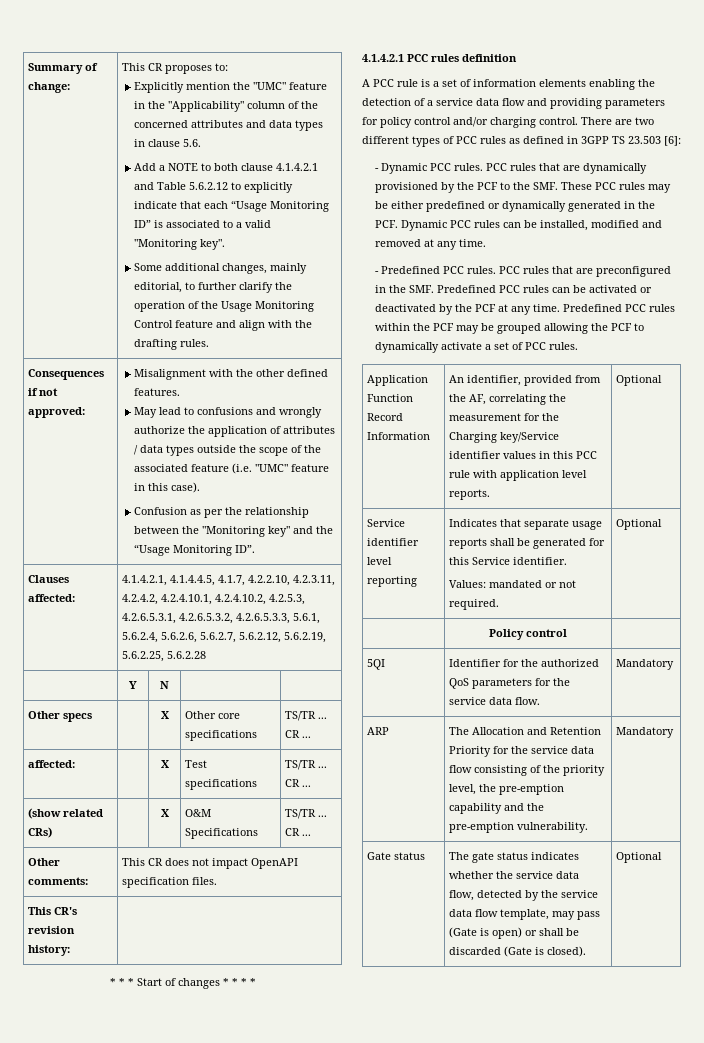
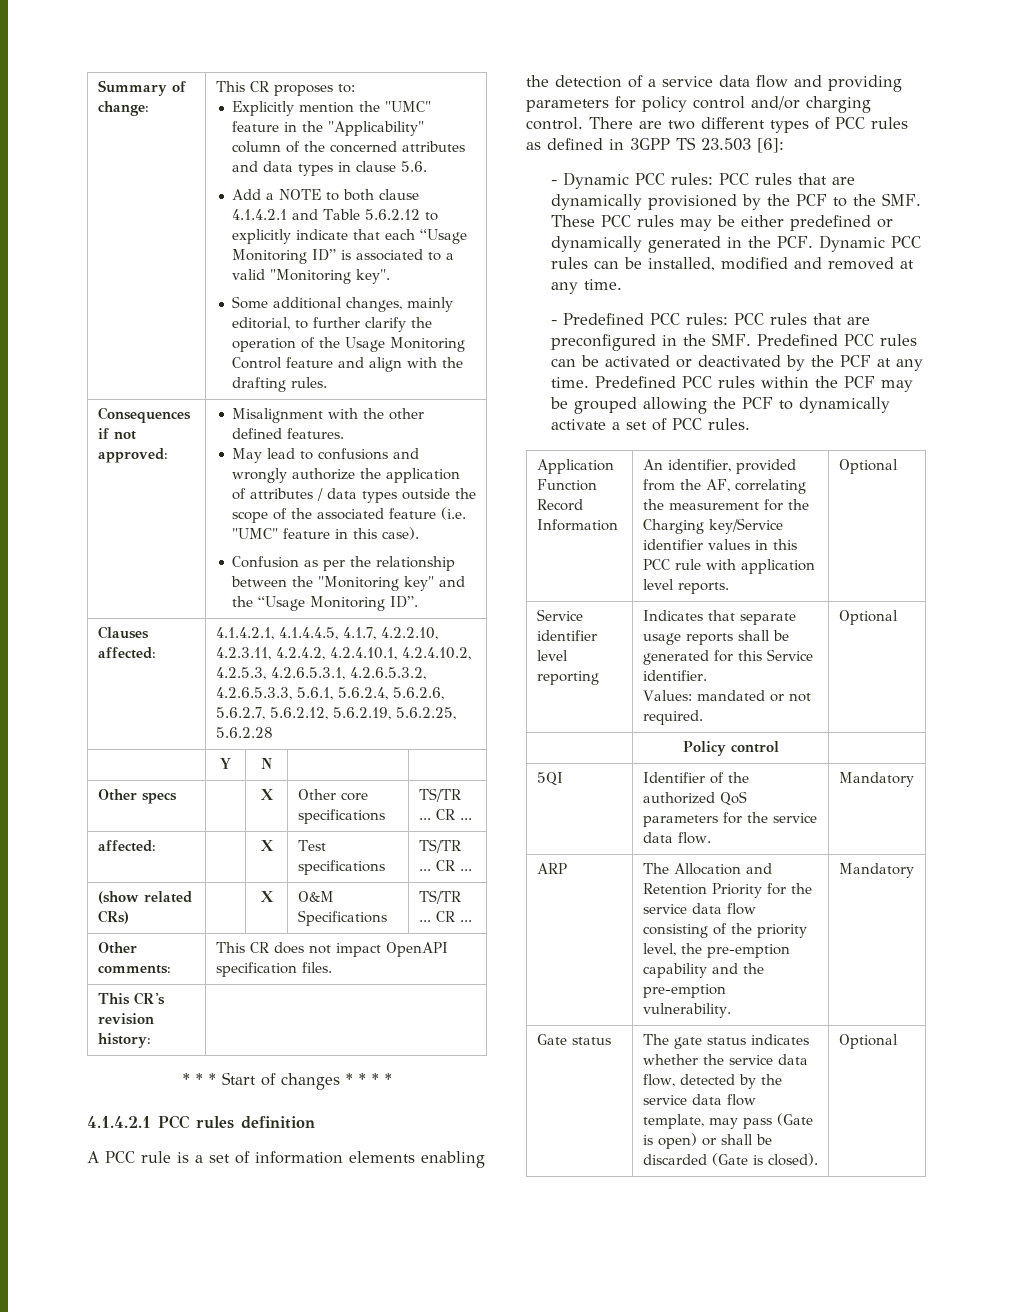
- - Dynamic PCC rules. PCC rules that are dynamically provisioned by the PCF to the SMF. These PCC rules may be either predefined or dynamically generated in the PCF. Dynamic PCC rules can be installed, modified and removed at any time.
+ - Dynamic PCC rules: PCC rules that are dynamically provisioned by the PCF to the SMF. These PCC rules may be either predefined or dynamically generated in the PCF. Dynamic PCC rules can be installed, modified and removed at any time.
- - Predefined PCC rules. PCC rules that are preconfigured in the SMF. Predefined PCC rules can be activated or deactivated by the PCF at any time.
+ - Predefined PCC rules: PCC rules that are preconfigured in the SMF. Predefined PCC rules can be activated or deactivated by the PCF at any time.
- 5QI | Identifier for the authorized QoS parameters for the service data flow. | Mandatory
+ 5QI | Identifier of the authorized QoS parameters for the service data flow. | Mandatory

